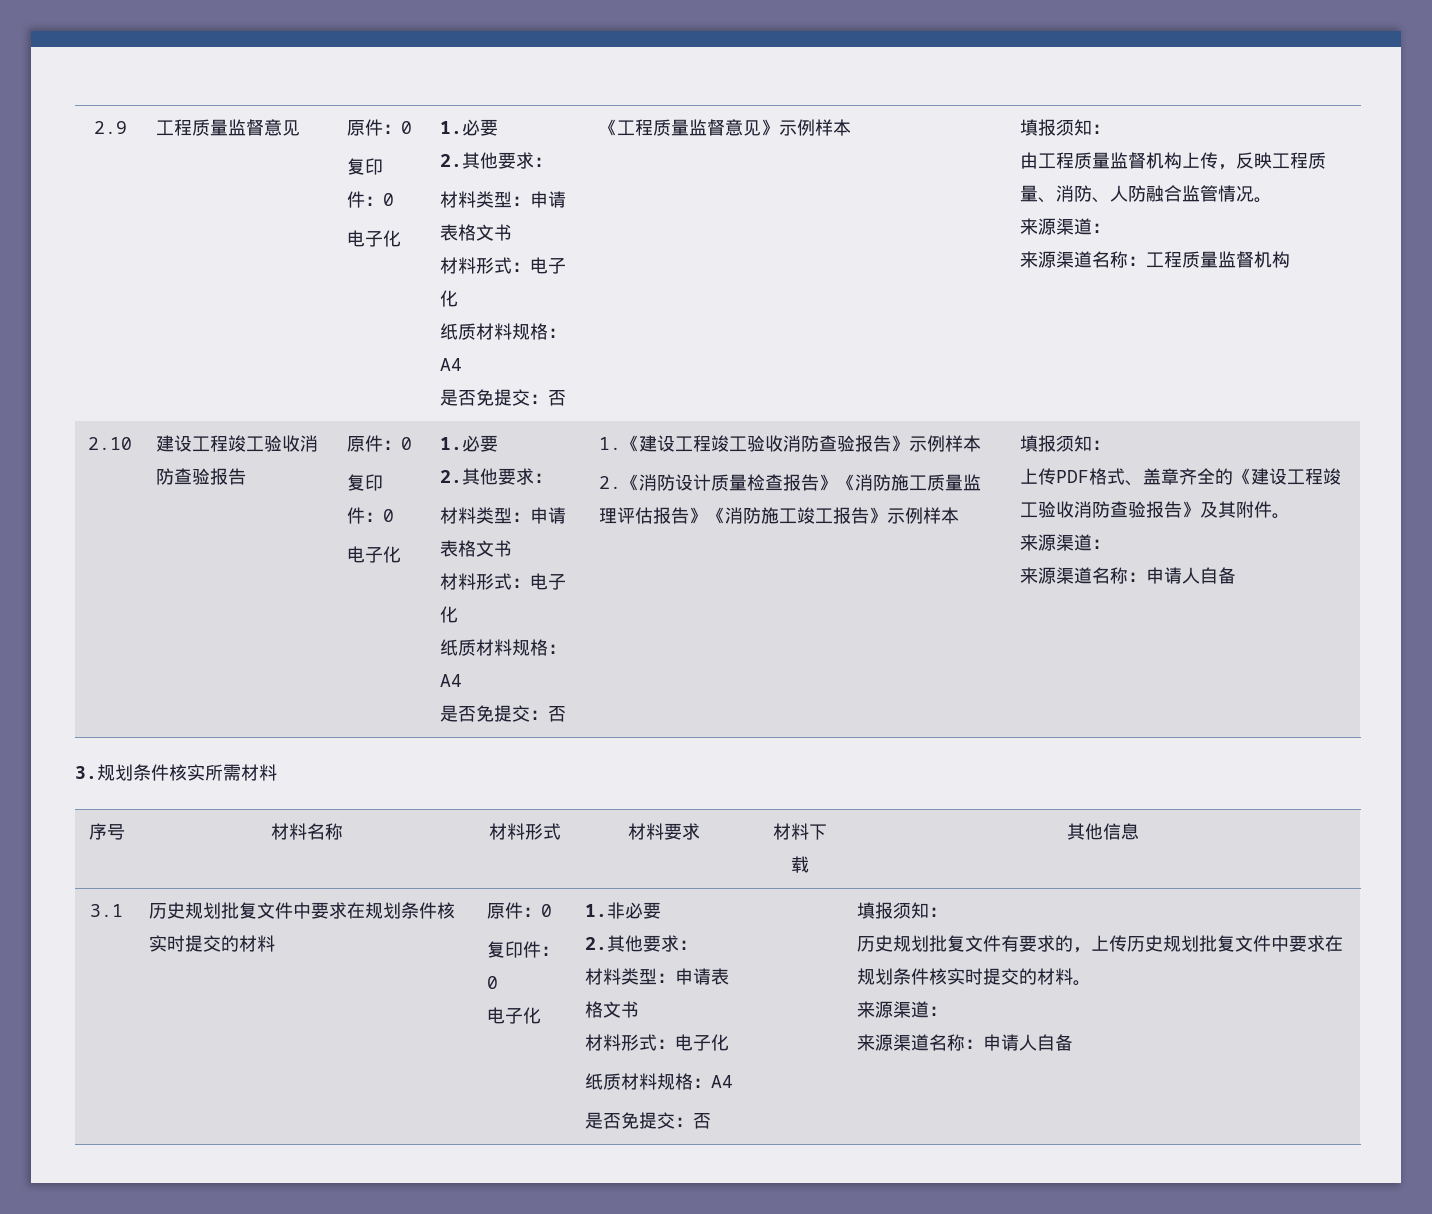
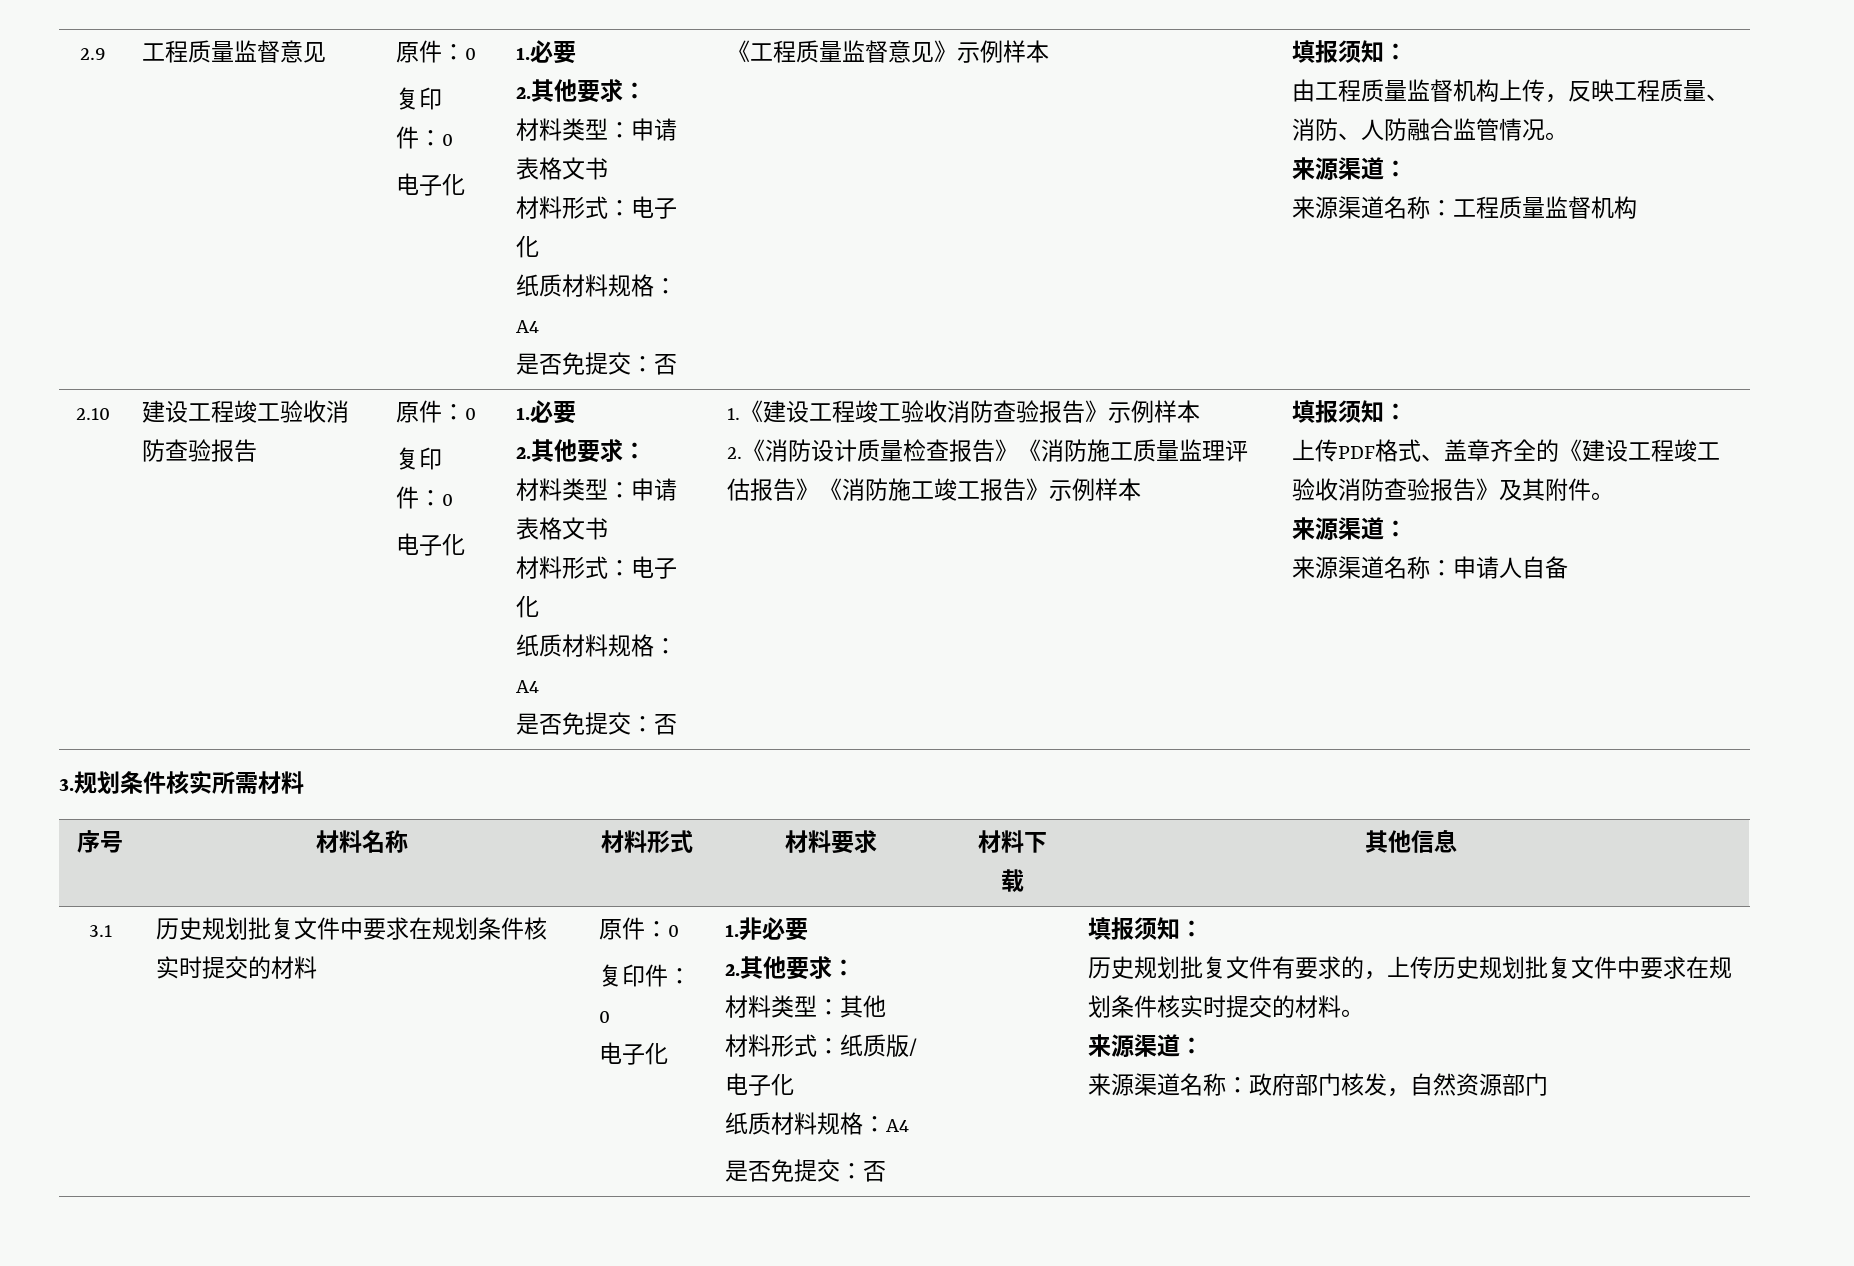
  1.非必要
  2.其他要求：
- 材料类型：申请表格文书
- 材料形式：电子化
+ 材料类型：其他
+ 材料形式：纸质版/电子化
  历史规划批复文件有要求的，上传历史规划批复文件中要求在规划条件核实时提交的材料。
  来源渠道：
- 来源渠道名称：申请人自备
+ 来源渠道名称：政府部门核发，自然资源部门

